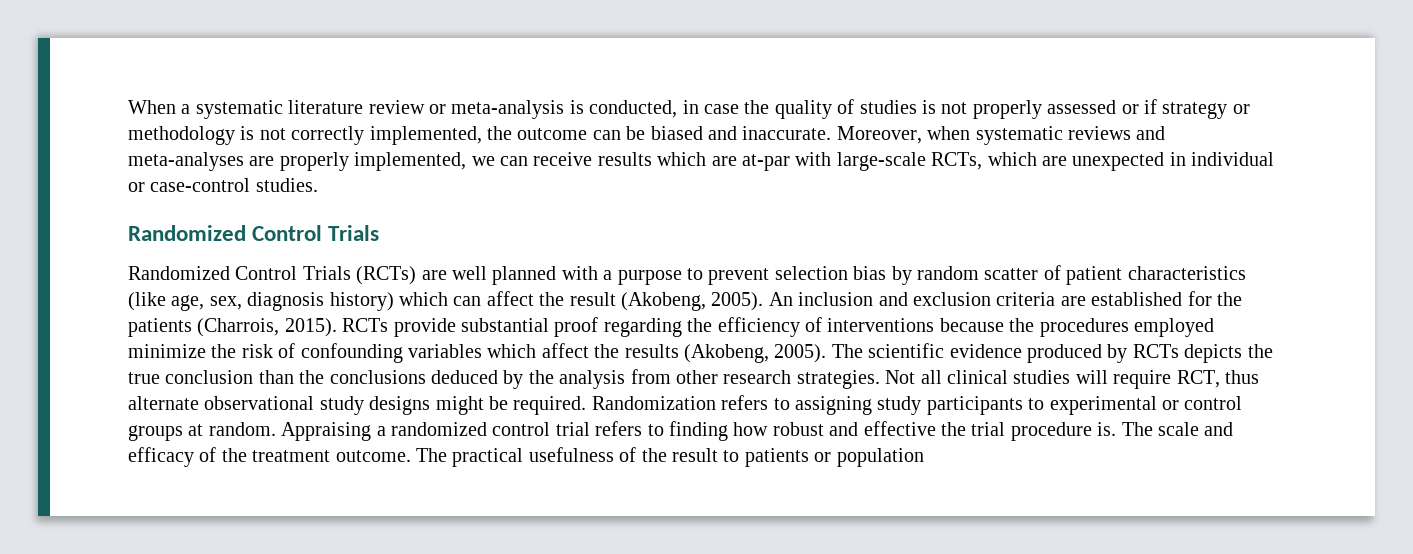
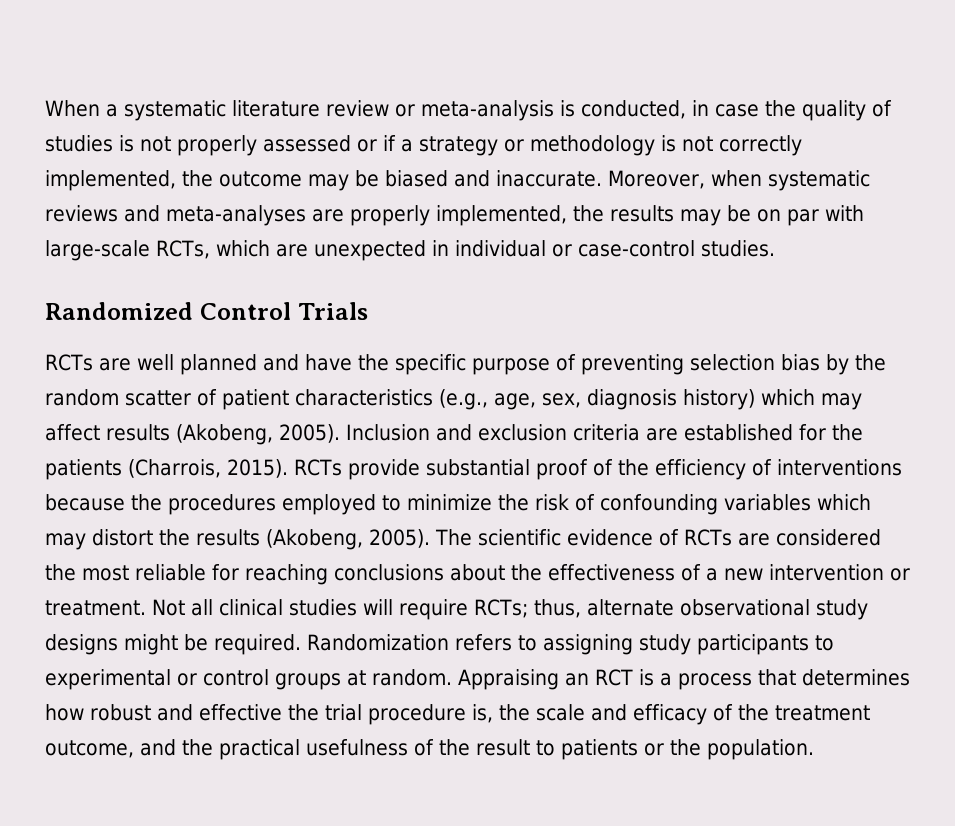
- When a systematic literature review or meta-analysis is conducted, in case the quality of studies is not properly assessed or if strategy or methodology is not correctly implemented, the outcome can be biased and inaccurate.
+ When a systematic literature review or meta-analysis is conducted, in case the quality of studies is not properly assessed or if a strategy or methodology is not correctly implemented, the outcome may be biased and inaccurate.
- Moreover, when systematic reviews and meta-analyses are properly implemented, we can receive results which are at-par with large-scale RCTs, which are unexpected in individual or case-control studies.
+ Moreover, when systematic reviews and meta-analyses are properly implemented, the results may be on par with large-scale RCTs, which are unexpected in individual or case-control studies.
- Randomized Control Trials (RCTs) are well planned with a purpose to prevent selection bias by random scatter of patient characteristics (like age, sex, diagnosis history) which can affect the result (Akobeng, 2005). An inclusion and exclusion criteria are established for the patients (Charrois, 2015).
+ RCTs are well planned and have the specific purpose of preventing selection bias by the random scatter of patient characteristics (e.g., age, sex, diagnosis history) which may affect results (Akobeng, 2005). Inclusion and exclusion criteria are established for the patients (Charrois, 2015).
- RCTs provide substantial proof regarding the efficiency of interventions because the procedures employed minimize the risk of confounding variables which affect the results (Akobeng, 2005).
+ RCTs provide substantial proof of the efficiency of interventions because the procedures employed to minimize the risk of confounding variables which may distort the results (Akobeng, 2005).
- The scientific evidence produced by RCTs depicts the true conclusion than the conclusions deduced by the analysis from other research strategies.
+ The scientific evidence of RCTs are considered the most reliable for reaching conclusions about the effectiveness of a new intervention or treatment.
- Not all clinical studies will require RCT, thus alternate observational study designs might be required.
+ Not all clinical studies will require RCTs; thus, alternate observational study designs might be required.
- Appraising a randomized control trial refers to finding how robust and effective the trial procedure is. The scale and efficacy of the treatment outcome. The practical usefulness of the result to patients or population
+ Appraising an RCT is a process that determines how robust and effective the trial procedure is, the scale and efficacy of the treatment outcome, and the practical usefulness of the result to patients or the population.

